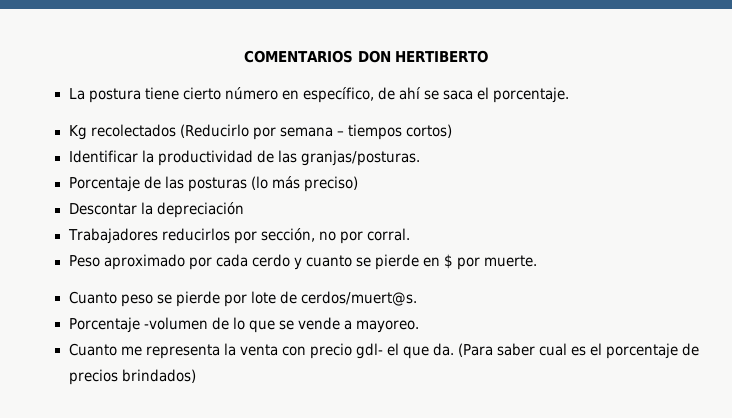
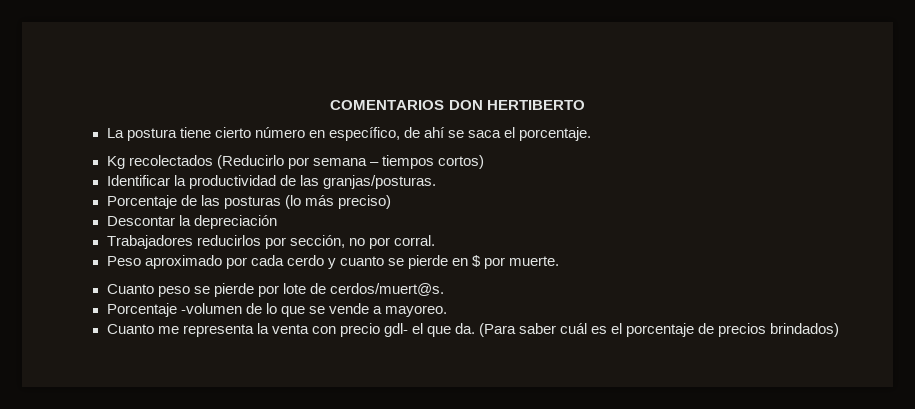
- (Para saber cual es el porcentaje de precios brindados)
+ (Para saber cuál es el porcentaje de precios brindados)

